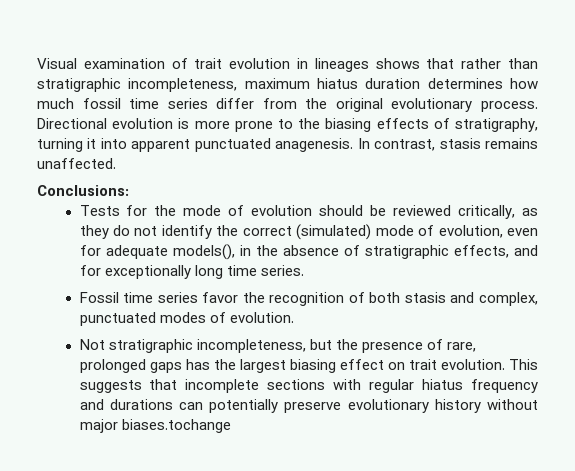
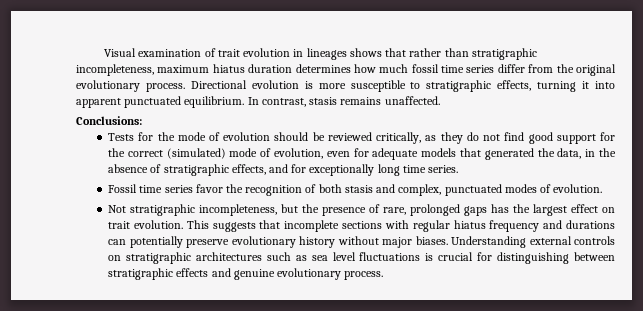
- Directional evolution is more prone to the biasing effects of stratigraphy, turning it into apparent punctuated anagenesis.
+ Directional evolution is more susceptible to stratigraphic effects, turning it into apparent punctuated equilibrium.
- Tests for the mode of evolution should be reviewed critically, as they do not identify the correct (simulated) mode of evolution, even for adequate models(), in the absence of stratigraphic effects, and for exceptionally long time series.
+ Tests for the mode of evolution should be reviewed critically, as they do not find good support for the correct (simulated) mode of evolution, even for adequate models that generated the data, in the absence of stratigraphic effects, and for exceptionally long time series.
- Not stratigraphic incompleteness, but the presence of rare, prolonged gaps has the largest biasing effect on trait evolution.
+ Not stratigraphic incompleteness, but the presence of rare, prolonged gaps has the largest effect on trait evolution.
- This suggests that incomplete sections with regular hiatus frequency and durations can potentially preserve evolutionary history without major biases.tochange
+ This suggests that incomplete sections with regular hiatus frequency and durations can potentially preserve evolutionary history without major biases. Understanding external controls on stratigraphic architectures such as sea level fluctuations is crucial for distinguishing between stratigraphic effects and genuine evolutionary process.

